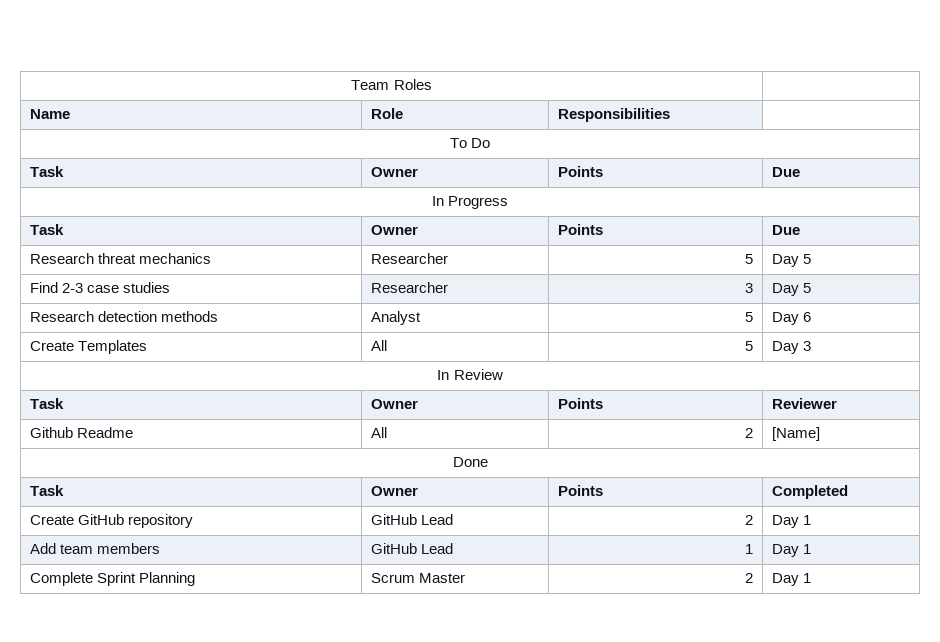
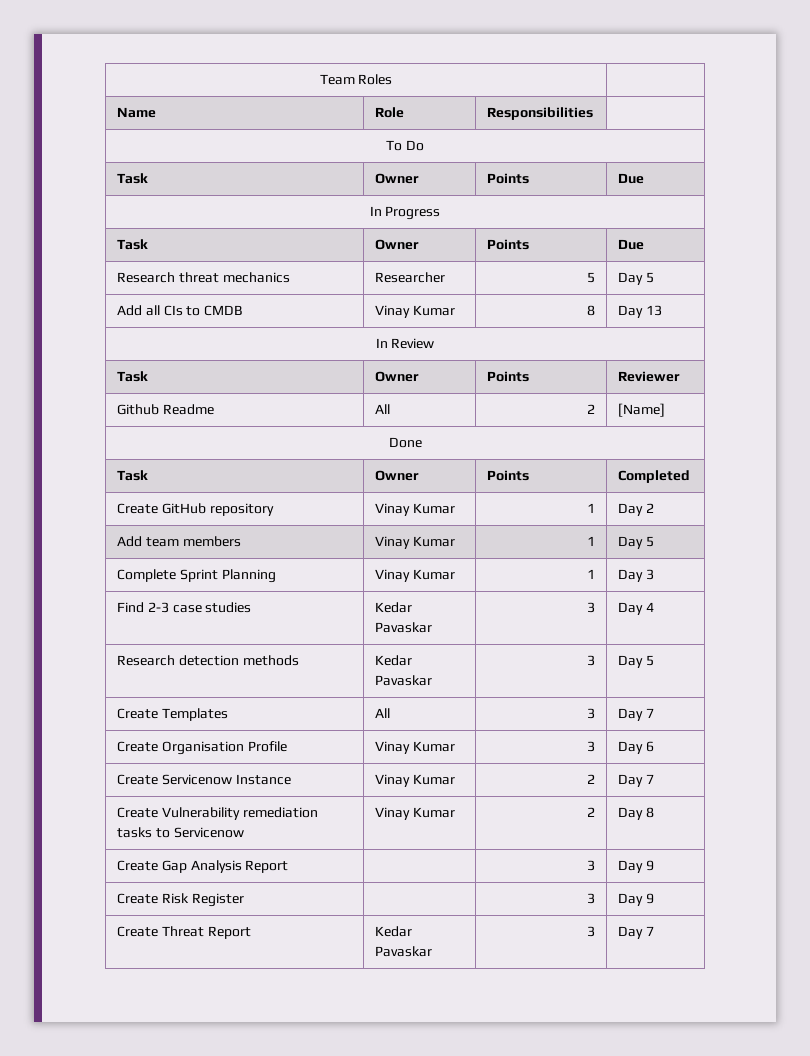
- Find 2-3 case studies | Researcher | 3 | Day 5
- Research detection methods | Analyst | 5 | Day 6
- Create Templates | All | 5 | Day 3
+ Add all CIs to CMDB | Vinay Kumar | 8 | Day 13
- Create GitHub repository | GitHub Lead | 2 | Day 1
+ Create GitHub repository | Vinay Kumar | 1 | Day 2
- Add team members | GitHub Lead | 1 | Day 1
+ Add team members | Vinay Kumar | 1 | Day 5
- Complete Sprint Planning | Scrum Master | 2 | Day 1
+ Complete Sprint Planning | Vinay Kumar | 1 | Day 3
+ Find 2-3 case studies | Kedar Pavaskar | 3 | Day 4
+ Research detection methods | Kedar Pavaskar | 3 | Day 5
+ Create Templates | All | 3 | Day 7
+ Create Organisation Profile | Vinay Kumar | 3 | Day 6
+ Create Servicenow Instance | Vinay Kumar | 2 | Day 7
+ Create Vulnerability remediation tasks to Servicenow | Vinay Kumar | 2 | Day 8
+ Create Gap Analysis Report | | 3 | Day 9
+ Create Risk Register | | 3 | Day 9
+ Create Threat Report | Kedar Pavaskar | 3 | Day 7

